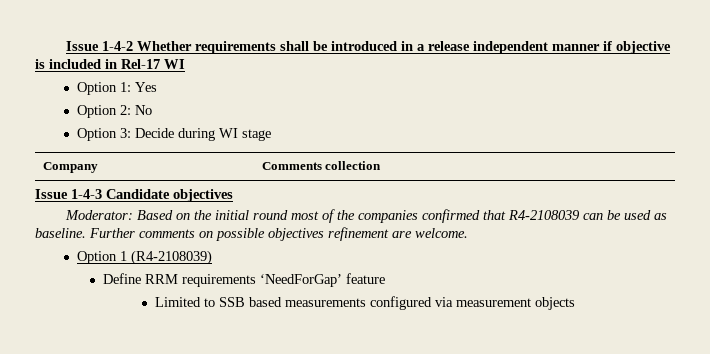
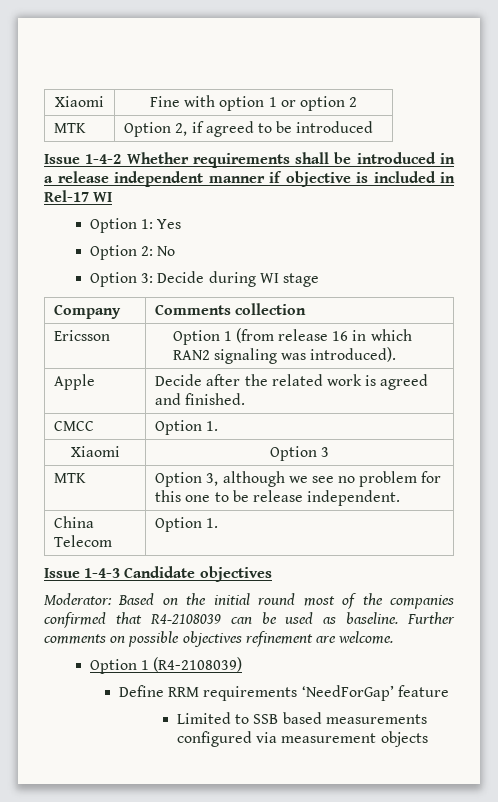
+ Xiaomi | Fine with option 1 or option 2
+ MTK | Option 2, if agreed to be introduced
+ Ericsson | Option 1 (from release 16 in which RAN2 signaling was introduced).
+ Apple | Decide after the related work is agreed and finished.
+ CMCC | Option 1.
+ Xiaomi | Option 3
+ MTK | Option 3, although we see no problem for this one to be release independent.
+ China Telecom | Option 1.

